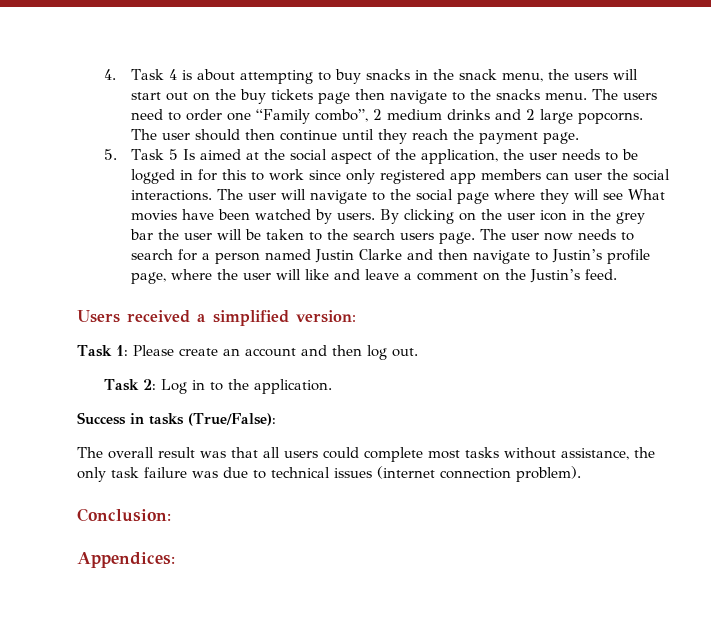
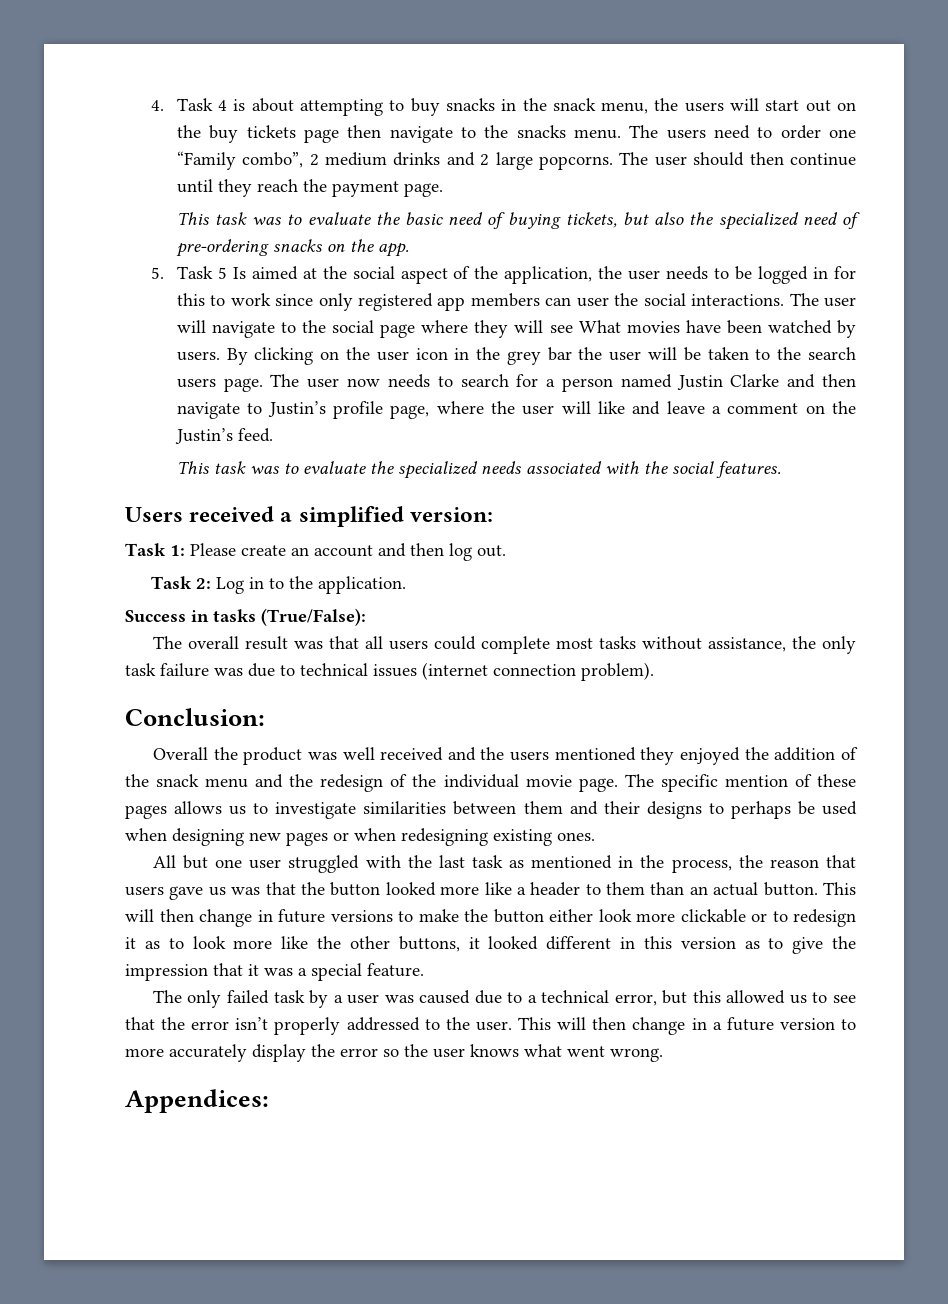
+ This task was to evaluate the basic need of buying tickets, but also the specialized need of pre-ordering snacks on the app.
+ This task was to evaluate the specialized needs associated with the social features.
+ Overall the product was well received and the users mentioned they enjoyed the addition of the snack menu and the redesign of the individual movie page. The specific mention of these pages allows us to investigate similarities between them and their designs to perhaps be used when designing new pages or when redesigning existing ones.
+ All but one user struggled with the last task as mentioned in the process, the reason that users gave us was that the button looked more like a header to them than an actual button. This will then change in future versions to make the button either look more clickable or to redesign it as to look more like the other buttons, it looked different in this version as to give the impression that it was a special feature.
+ The only failed task by a user was caused due to a technical error, but this allowed us to see that the error isn’t properly addressed to the user. This will then change in a future version to more accurately display the error so the user knows what went wrong.

